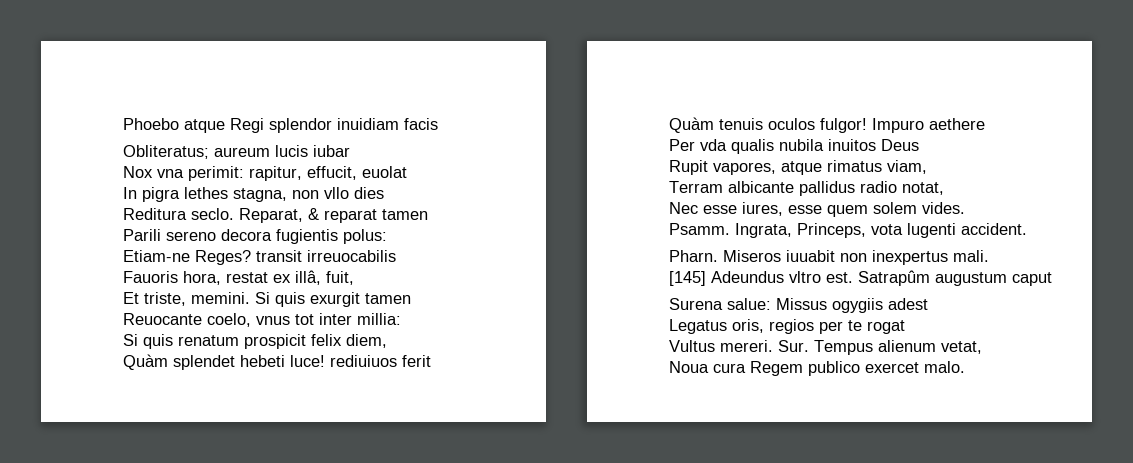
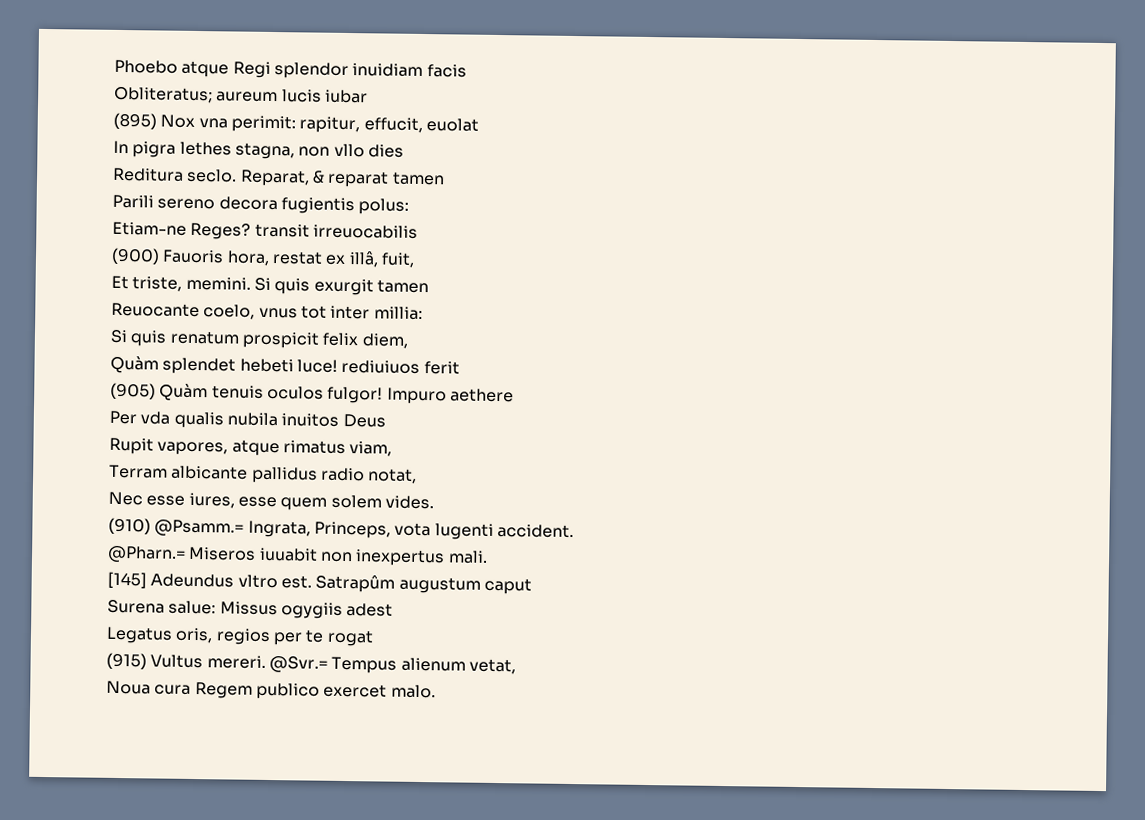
- Nox vna perimit: rapitur, effucit, euolat
+ (895) Nox vna perimit: rapitur, effucit, euolat
- Fauoris hora, restat ex illâ, fuit,
+ (900) Fauoris hora, restat ex illâ, fuit,
- Quàm tenuis oculos fulgor!
+ (905) Quàm tenuis oculos fulgor!
- Psamm. Ingrata, Princeps, vota lugenti accident.
+ (910) @Psamm.= Ingrata, Princeps, vota lugenti accident.
- Pharn. Miseros iuuabit non inexpertus mali.
+ @Pharn.= Miseros iuuabit non inexpertus mali.
- Vultus mereri.
+ (915) Vultus mereri.
- Sur. Tempus alienum vetat,
+ @Svr.= Tempus alienum vetat,

